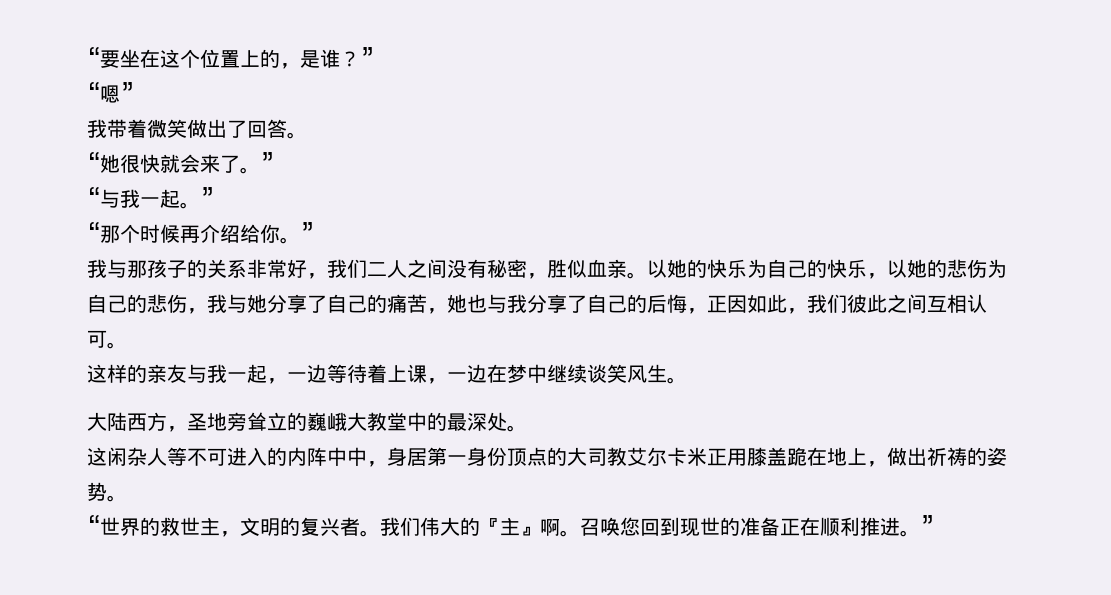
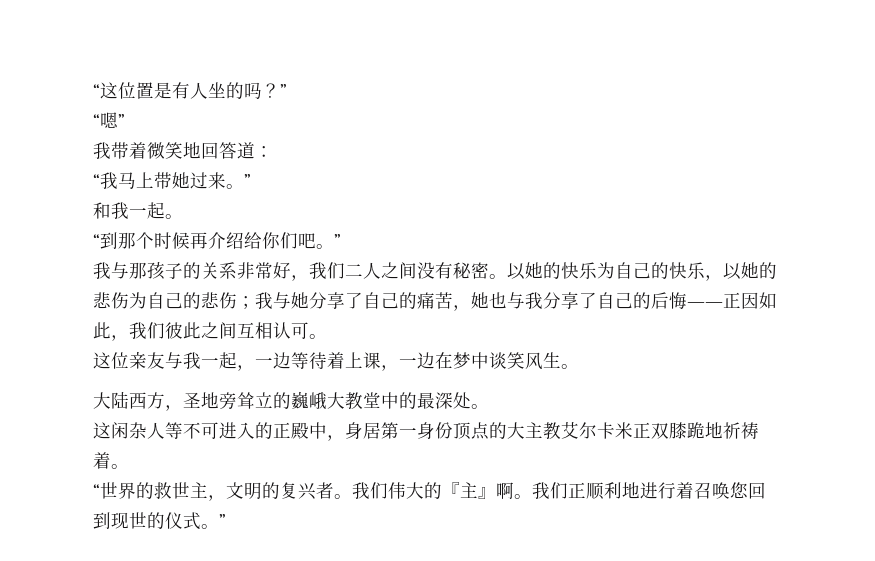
- “要坐在这个位置上的，是谁？”
+ “这位置是有人坐的吗？”
- 我带着微笑做出了回答。
- “她很快就会来了。”
- “与我一起。”
- “那个时候再介绍给你。”
+ 我带着微笑地回答道：
+ “我马上带她过来。”
+ 和我一起。
+ “到那个时候再介绍给你们吧。”
- 我与那孩子的关系非常好，我们二人之间没有秘密，胜似血亲。
+ 我与那孩子的关系非常好，我们二人之间没有秘密。
- 以她的快乐为自己的快乐，以她的悲伤为自己的悲伤，我与她分享了自己的痛苦，她也与我分享了自己的后悔，正因如此，我们彼此之间互相认可。
+ 以她的快乐为自己的快乐，以她的悲伤为自己的悲伤；我与她分享了自己的痛苦，她也与我分享了自己的后悔——正因如此，我们彼此之间互相认可。
- 这样的亲友与我一起，一边等待着上课，一边在梦中继续谈笑风生。
+ 这位亲友与我一起，一边等待着上课，一边在梦中谈笑风生。
- 这闲杂人等不可进入的内阵中中，身居第一身份顶点的大司教艾尔卡米正用膝盖跪在地上，做出祈祷的姿势。
+ 这闲杂人等不可进入的正殿中，身居第一身份顶点的大主教艾尔卡米正双膝跪地祈祷着。
- 召唤您回到现世的准备正在顺利推进。”
+ 我们正顺利地进行着召唤您回到现世的仪式。”

